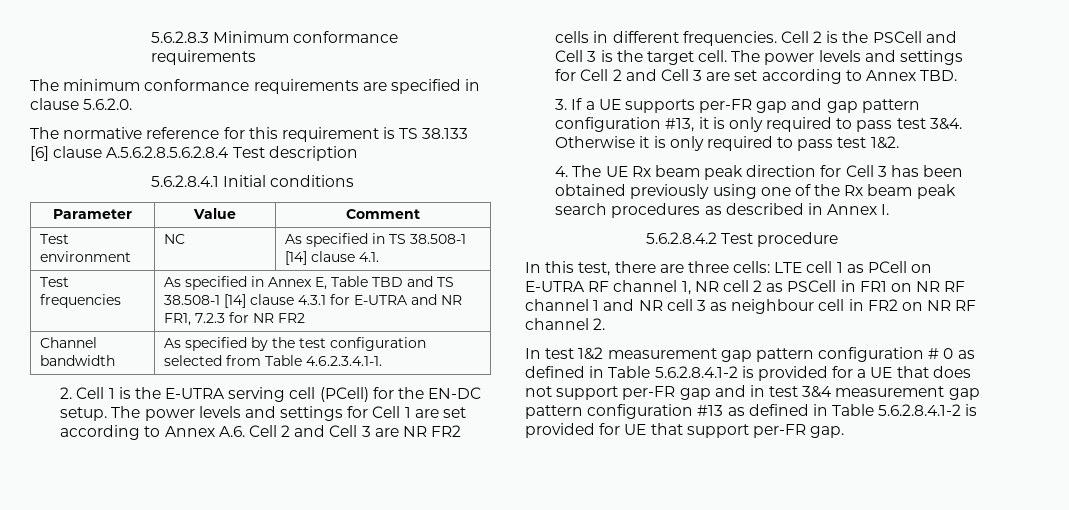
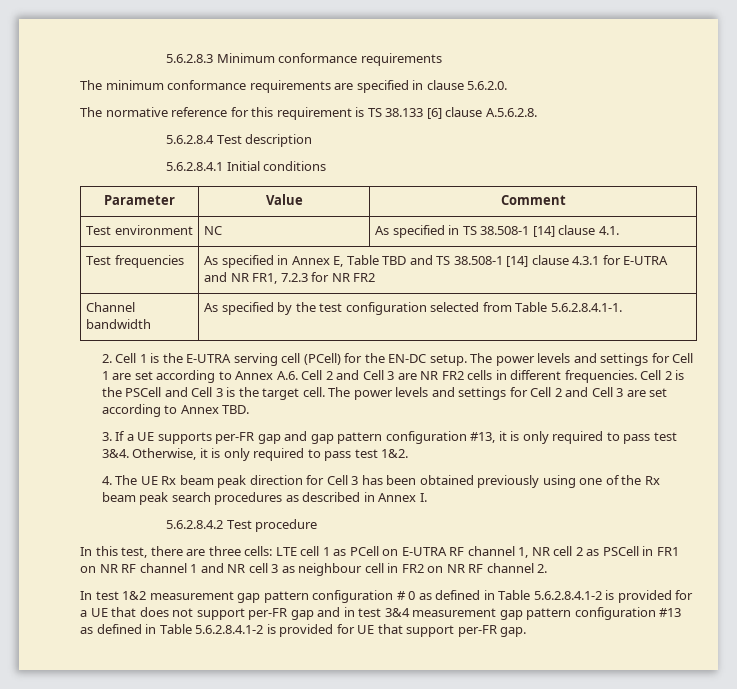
- The normative reference for this requirement is TS 38.133 [6] clause A.5.6.2.8.5.6.2.8.4 Test description
+ The normative reference for this requirement is TS 38.133 [6] clause A.5.6.2.8.
+ 5.6.2.8.4 Test description
- Channel bandwidth | As specified by the test configuration selected from Table 4.6.2.3.4.1-1.
+ Channel bandwidth | As specified by the test configuration selected from Table 5.6.2.8.4.1-1.
- Otherwise it is only required to pass test 1&2.
+ Otherwise, it is only required to pass test 1&2.

